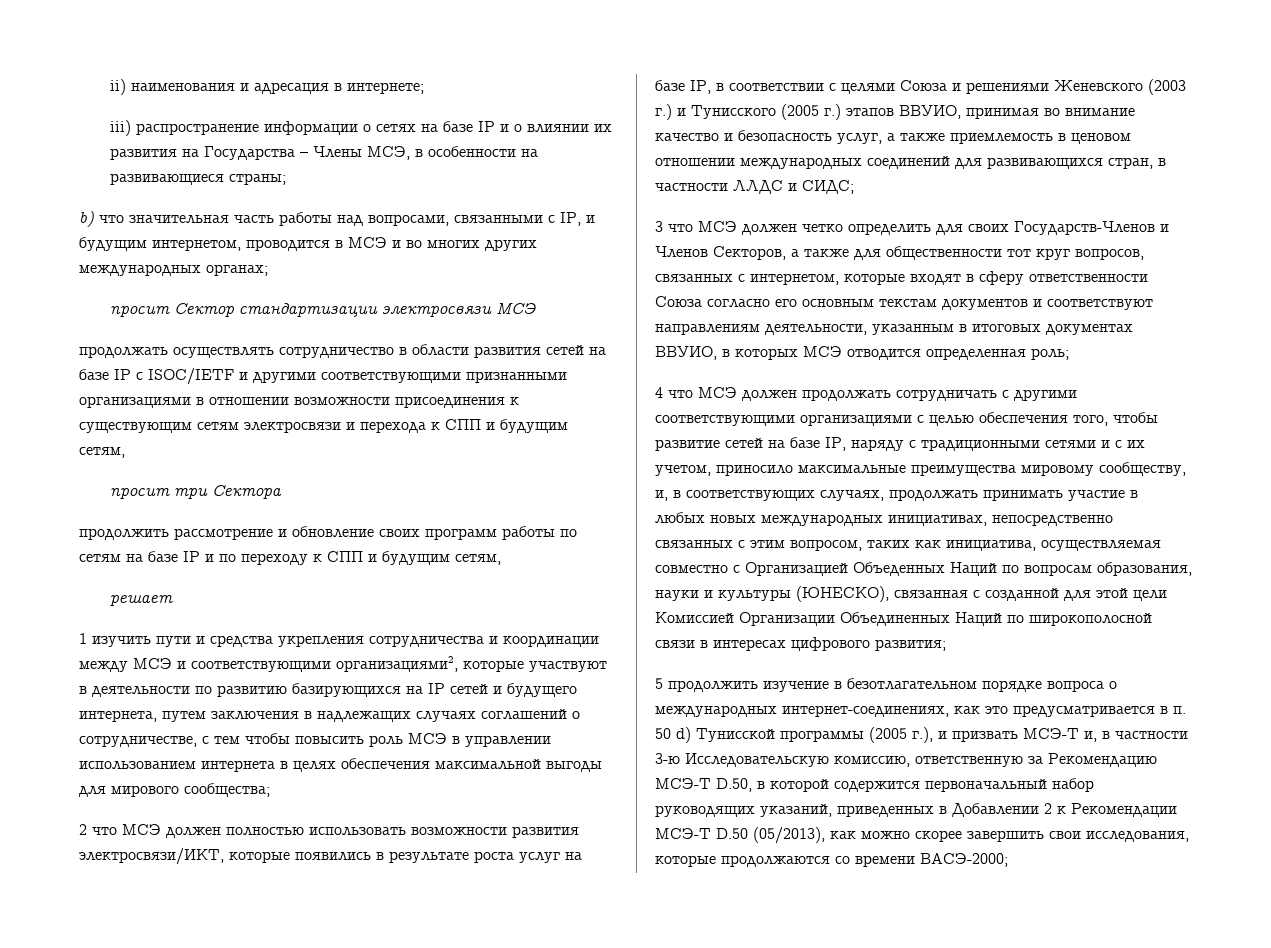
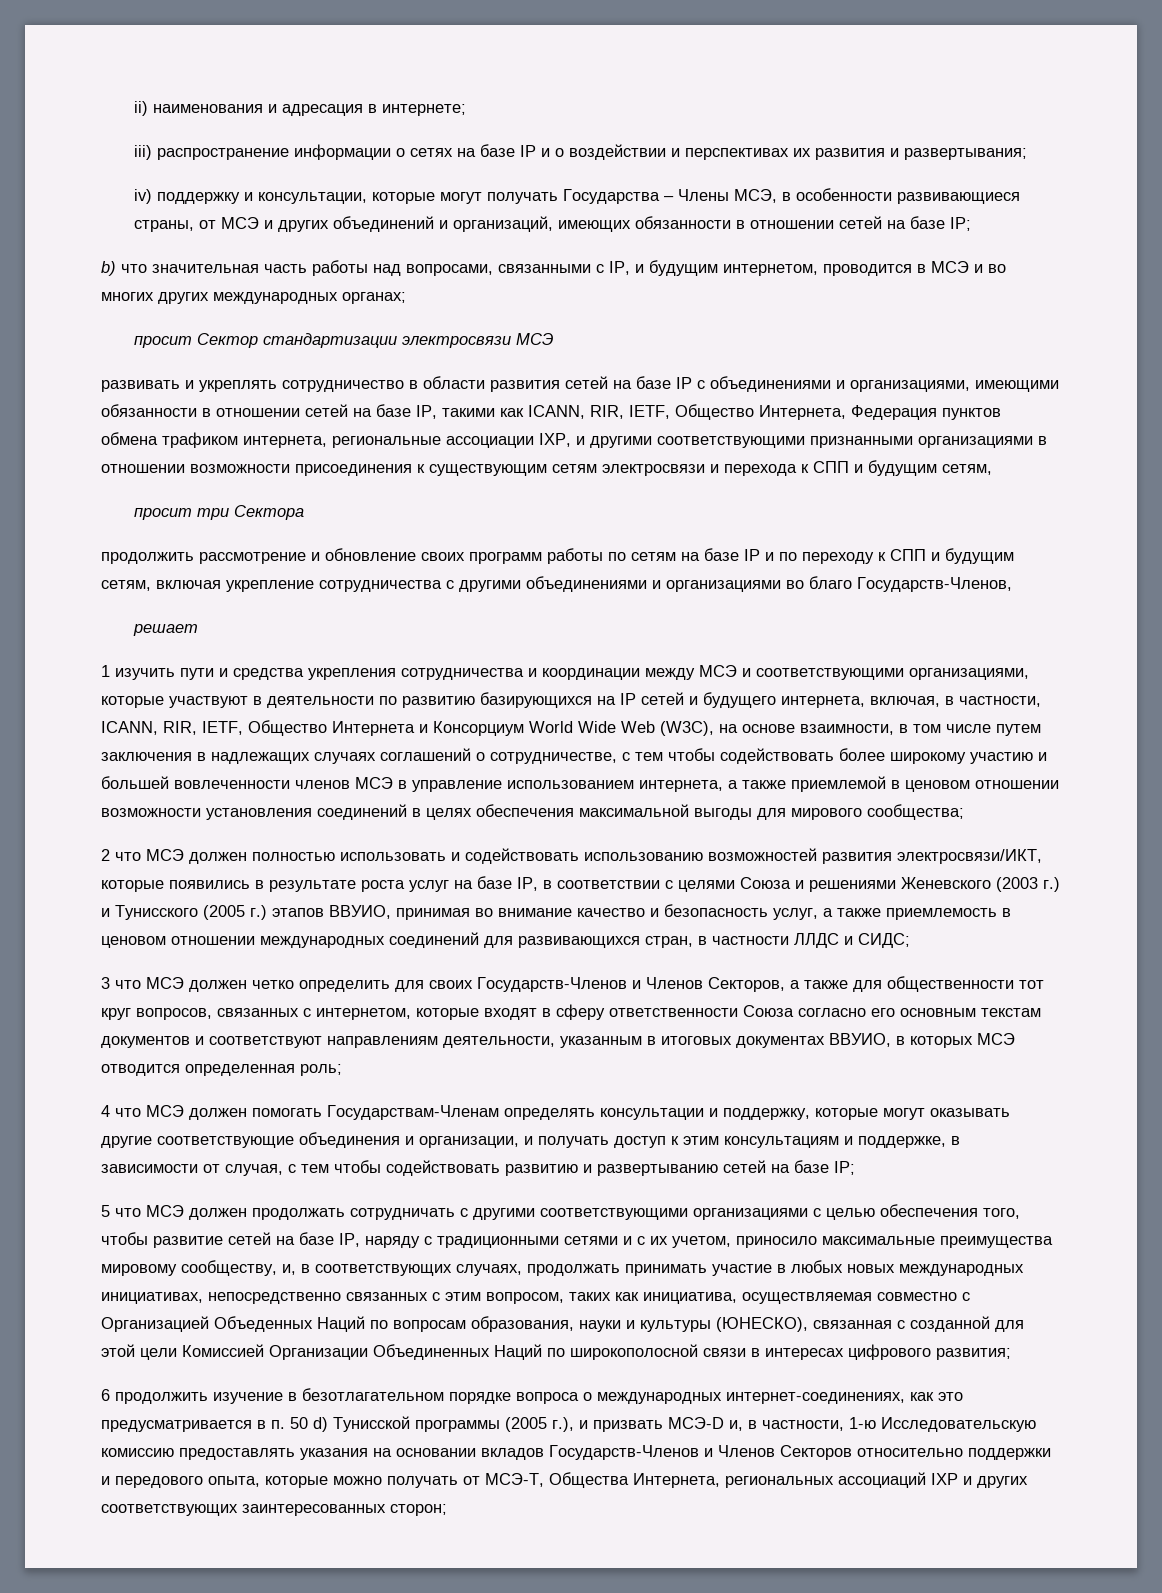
- iii) распространение информации о сетях на базе IP и о влиянии их развития на Государства – Члены МСЭ, в особенности на развивающиеся страны;
+ iii) распространение информации о сетях на базе IP и о воздействии и перспективах их развития и развертывания;
+ iv) поддержку и консультации, которые могут получать Государства – Члены МСЭ, в особенности развивающиеся страны, от МСЭ и других объединений и организаций, имеющих обязанности в отношении сетей на базе IP;
- продолжать осуществлять сотрудничество в области развития сетей на базе IP с ISOC/IETF и другими соответствующими признанными организациями в отношении возможности присоединения к существующим сетям электросвязи и перехода к СПП и будущим сетям,
+ развивать и укреплять сотрудничество в области развития сетей на базе IP с объединениями и организациями, имеющими обязанности в отношении сетей на базе IP, такими как ICANN, RIR, IETF, Общество Интернета, Федерация пунктов обмена трафиком интернета, региональные ассоциации IXP, и другими соответствующими признанными организациями в отношении возможности присоединения к существующим сетям электросвязи и перехода к СПП и будущим сетям,
- продолжить рассмотрение и обновление своих программ работы по сетям на базе IP и по переходу к СПП и будущим сетям,
+ продолжить рассмотрение и обновление своих программ работы по сетям на базе IP и по переходу к СПП и будущим сетям, включая укрепление сотрудничества с другими объединениями и организациями во благо Государств-Членов,
- 1 изучить пути и средства укрепления сотрудничества и координации между МСЭ и соответствующими организациями2, которые участвуют в деятельности по развитию базирующихся на IP сетей и будущего интернета, путем заключения в надлежащих случаях соглашений о сотрудничестве, с тем чтобы повысить роль МСЭ в управлении использованием интернета в целях обеспечения максимальной выгоды для мирового сообщества;
+ 1 изучить пути и средства укрепления сотрудничества и координации между МСЭ и соответствующими организациями, которые участвуют в деятельности по развитию базирующихся на IP сетей и будущего интернета, включая, в частности, ICANN, RIR, IETF, Общество Интернета и Консорциум World Wide Web (W3C), на основе взаимности, в том числе путем заключения в надлежащих случаях соглашений о сотрудничестве, с тем чтобы содействовать более широкому участию и большей вовлеченности членов МСЭ в управление использованием интернета, а также приемлемой в ценовом отношении возможности установления соединений в целях обеспечения максимальной выгоды для мирового сообщества;
- 2 что МСЭ должен полностью использовать возможности развития электросвязи/ИКТ, которые появились в результате роста услуг на базе IP, в соответствии с целями Союза и решениями Женевского (2003 г.) и Тунисского (2005 г.) этапов ВВУИО, принимая во внимание качество и безопасность услуг, а также приемлемость в ценовом отношении международных соединений для развивающихся стран, в частности ЛЛДС и СИДС;
+ 2 что МСЭ должен полностью использовать и содействовать использованию возможностей развития электросвязи/ИКТ, которые появились в результате роста услуг на базе IP, в соответствии с целями Союза и решениями Женевского (2003 г.) и Тунисского (2005 г.) этапов ВВУИО, принимая во внимание качество и безопасность услуг, а также приемлемость в ценовом отношении международных соединений для развивающихся стран, в частности ЛЛДС и СИДС;
- 4 что МСЭ должен продолжать сотрудничать с другими соответствующими организациями с целью обеспечения того, чтобы развитие сетей на базе IP, наряду с традиционными сетями и с их учетом, приносило максимальные преимущества мировому сообществу, и, в соответствующих случаях, продолжать принимать участие в любых новых международных инициативах, непосредственно связанных с этим вопросом, таких как инициатива, осуществляемая совместно с Организацией Объеденных Наций по вопросам образования, науки и культуры (ЮНЕСКО), связанная с созданной для этой цели Комиссией Организации Объединенных Наций по широкополосной связи в интересах цифрового развития;
+ 4 что МСЭ должен помогать Государствам-Членам определять консультации и поддержку, которые могут оказывать другие соответствующие объединения и организации, и получать доступ к этим консультациям и поддержке, в зависимости от случая, с тем чтобы содействовать развитию и развертыванию сетей на базе IP;
+ 5 что МСЭ должен продолжать сотрудничать с другими соответствующими организациями с целью обеспечения того, чтобы развитие сетей на базе IP, наряду с традиционными сетями и с их учетом, приносило максимальные преимущества мировому сообществу, и, в соответствующих случаях, продолжать принимать участие в любых новых международных инициативах, непосредственно связанных с этим вопросом, таких как инициатива, осуществляемая совместно с Организацией Объеденных Наций по вопросам образования, науки и культуры (ЮНЕСКО), связанная с созданной для этой цели Комиссией Организации Объединенных Наций по широкополосной связи в интересах цифрового развития;
- 5 продолжить изучение в безотлагательном порядке вопроса о международных интернет-соединениях, как это предусматривается в п. 50 d) Тунисской программы (2005 г.), и призвать МСЭ-Т и, в частности 3-ю Исследовательскую комиссию, ответственную за Рекомендацию МСЭ-Т D.50, в которой содержится первоначальный набор руководящих указаний, приведенных в Добавлении 2 к Рекомендации МСЭ-Т D.50 (05/2013), как можно скорее завершить свои исследования, которые продолжаются со времени ВАСЭ-2000;
+ 6 продолжить изучение в безотлагательном порядке вопроса о международных интернет-соединениях, как это предусматривается в п. 50 d) Тунисской программы (2005 г.), и призвать МСЭ-D и, в частности, 1-ю Исследовательскую комиссию предоставлять указания на основании вкладов Государств-Членов и Членов Секторов относительно поддержки и передового опыта, которые можно получать от МСЭ-T, Общества Интернета, региональных ассоциаций IXP и других соответствующих заинтересованных сторон;

